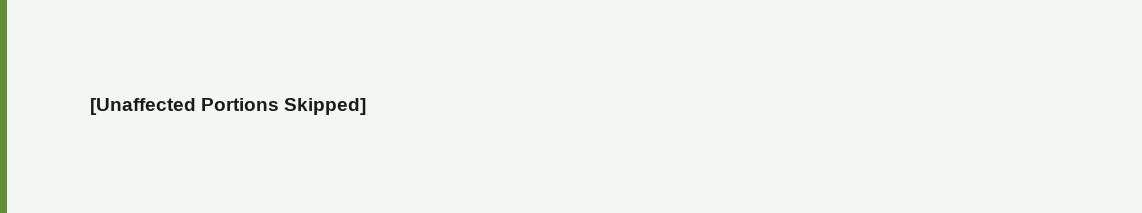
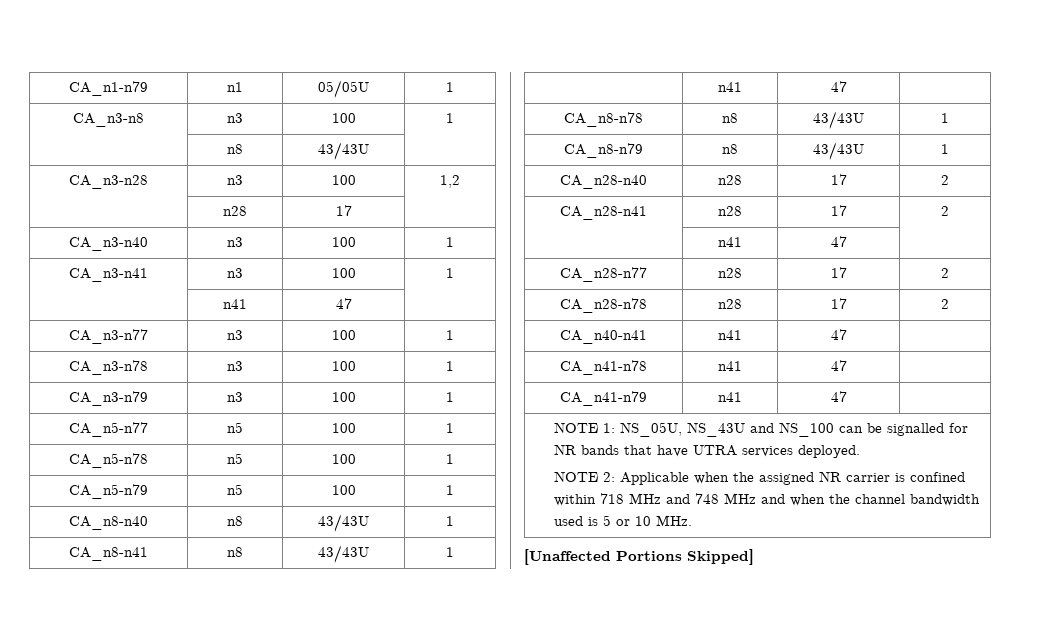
+ CA_n1-n79 | n1 | 05/05U | 1
+ CA_n3-n8 | n3 | 100 | 1
+ | n8 | 43/43U |
+ CA_n3-n28 | n3 | 100 | 1,2
+ | n28 | 17 |
+ CA_n3-n40 | n3 | 100 | 1
+ CA_n3-n41 | n3 | 100 | 1
+ | n41 | 47 |
+ CA_n3-n77 | n3 | 100 | 1
+ CA_n3-n78 | n3 | 100 | 1
+ CA_n3-n79 | n3 | 100 | 1
+ CA_n5-n77 | n5 | 100 | 1
+ CA_n5-n78 | n5 | 100 | 1
+ CA_n5-n79 | n5 | 100 | 1
+ CA_n8-n40 | n8 | 43/43U | 1
+ CA_n8-n41 | n8 | 43/43U | 1
+ | n41 | 47 |
+ CA_n8-n78 | n8 | 43/43U | 1
+ CA_n8-n79 | n8 | 43/43U | 1
+ CA_n28-n40 | n28 | 17 | 2
+ CA_n28-n41 | n28 | 17 | 2
+ | n41 | 47 |
+ CA_n28-n77 | n28 | 17 | 2
+ CA_n28-n78 | n28 | 17 | 2
+ CA_n40-n41 | n41 | 47 |
+ CA_n41-n78 | n41 | 47 |
+ CA_n41-n79 | n41 | 47 |
+ NOTE 1: NS_05U, NS_43U and NS_100 can be signalled for NR bands that have UTRA services deployed.
+ NOTE 2: Applicable when the assigned NR carrier is confined within 718 MHz and 748 MHz and when the channel bandwidth used is 5 or 10 MHz.

